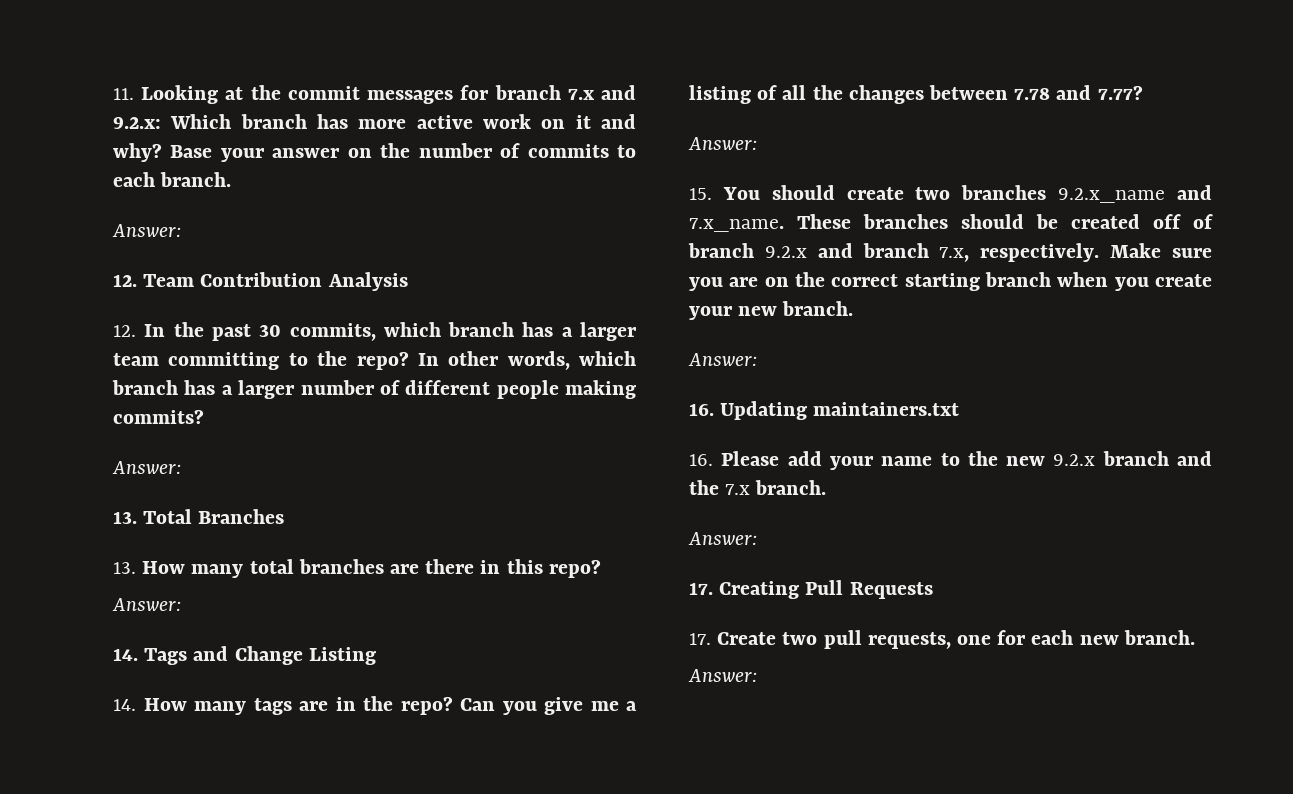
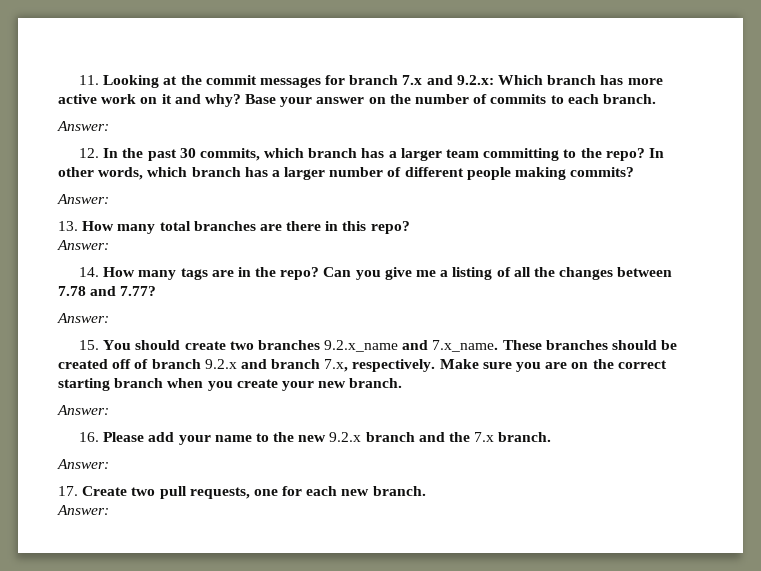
- 12. Team Contribution Analysis
- 13. Total Branches
- 14. Tags and Change Listing
- 16. Updating maintainers.txt
- 17. Creating Pull Requests

